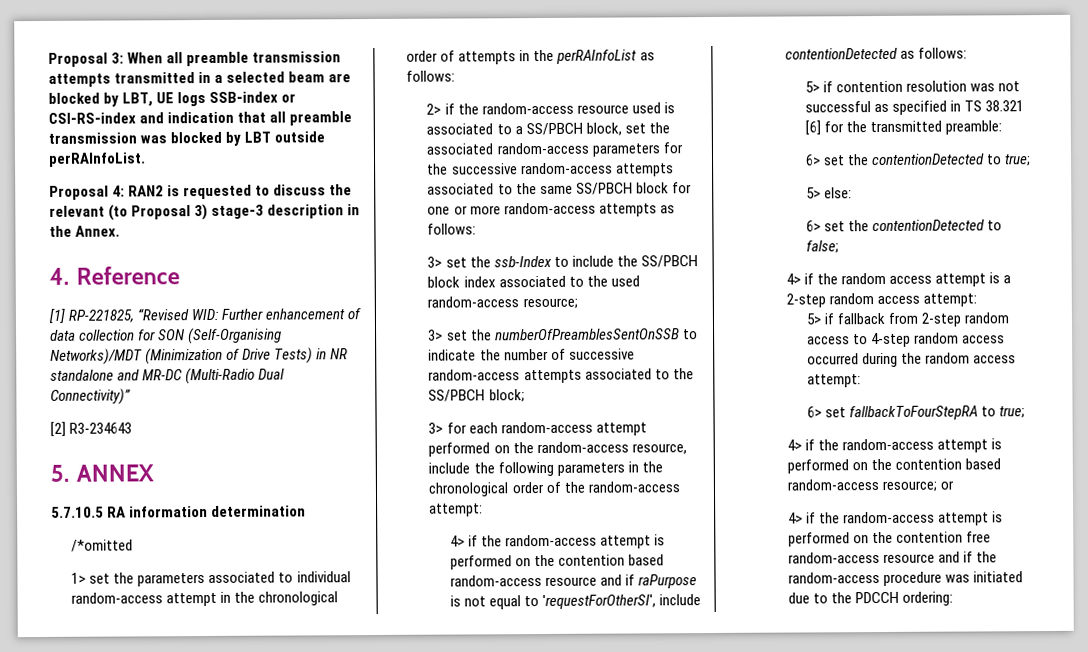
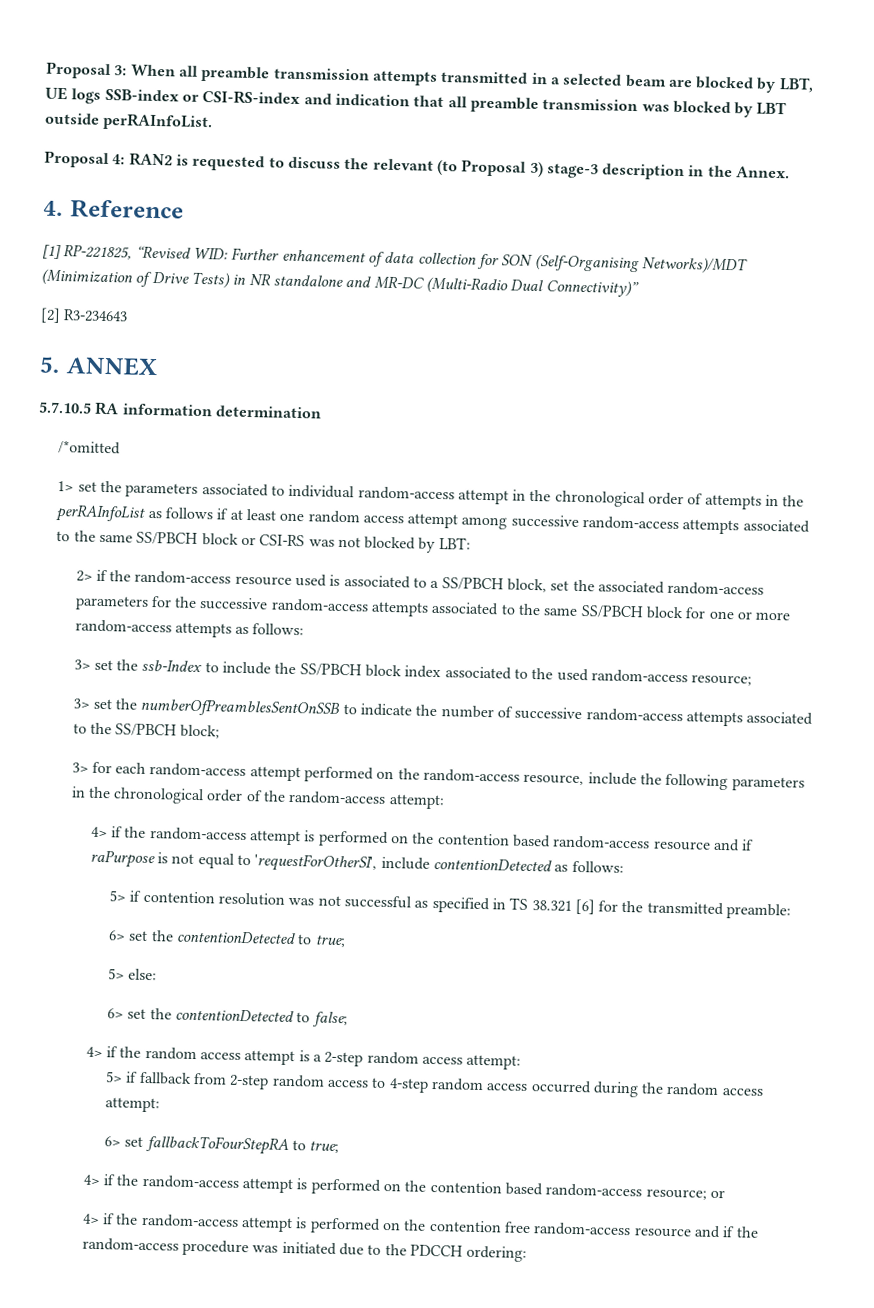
- 1> set the parameters associated to individual random-access attempt in the chronological order of attempts in the perRAInfoList as follows:
+ 1> set the parameters associated to individual random-access attempt in the chronological order of attempts in the perRAInfoList as follows if at least one random access attempt among successive random-access attempts associated to the same SS/PBCH block or CSI-RS was not blocked by LBT:

